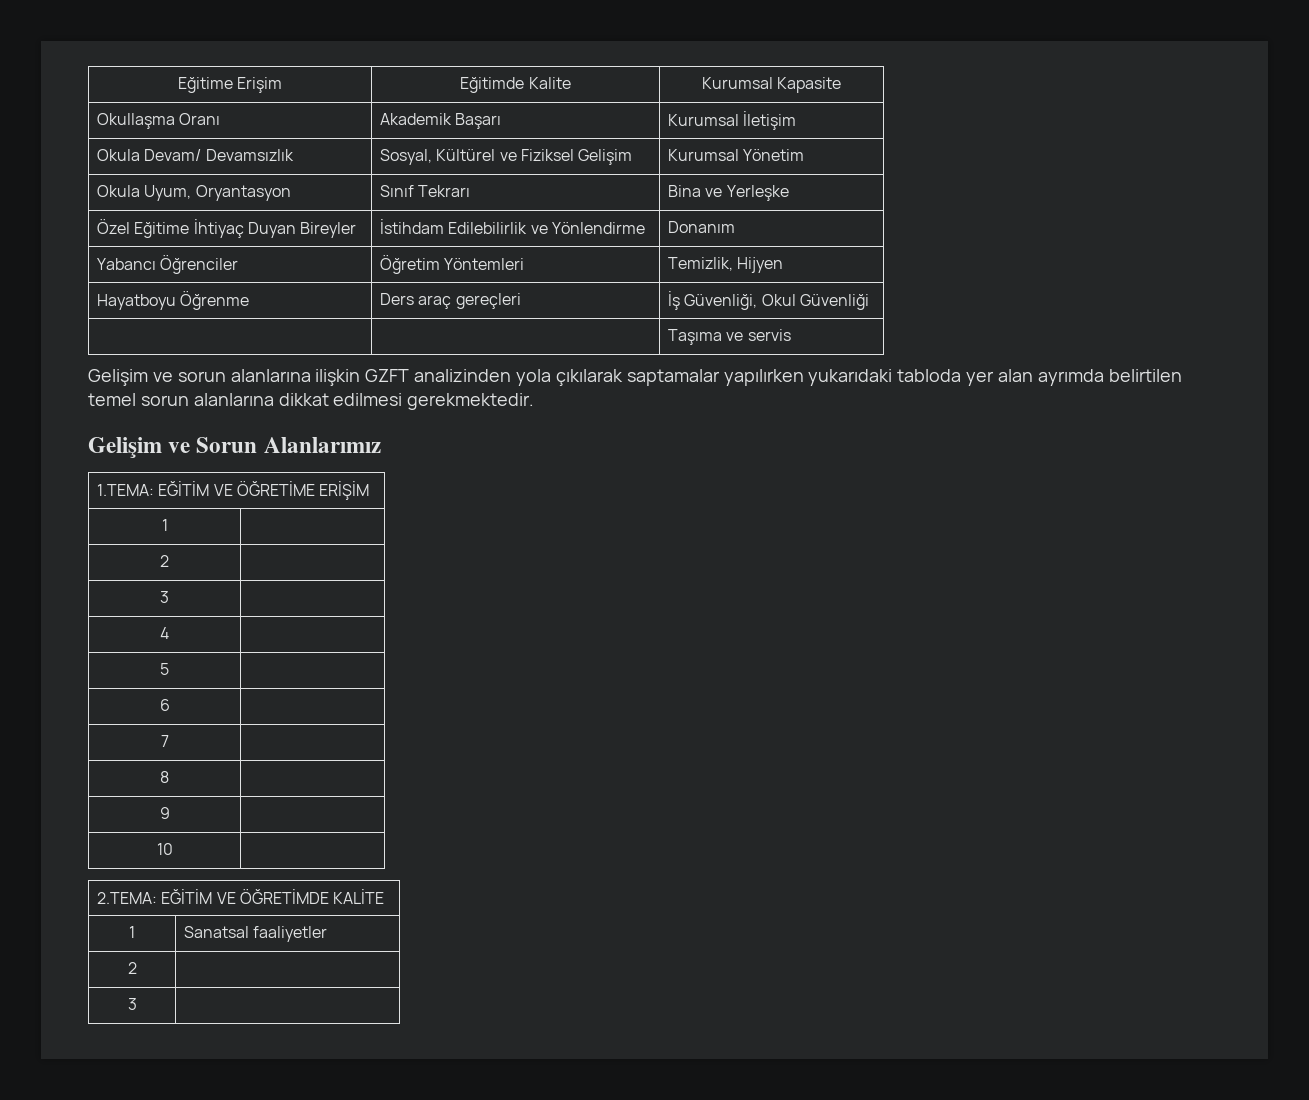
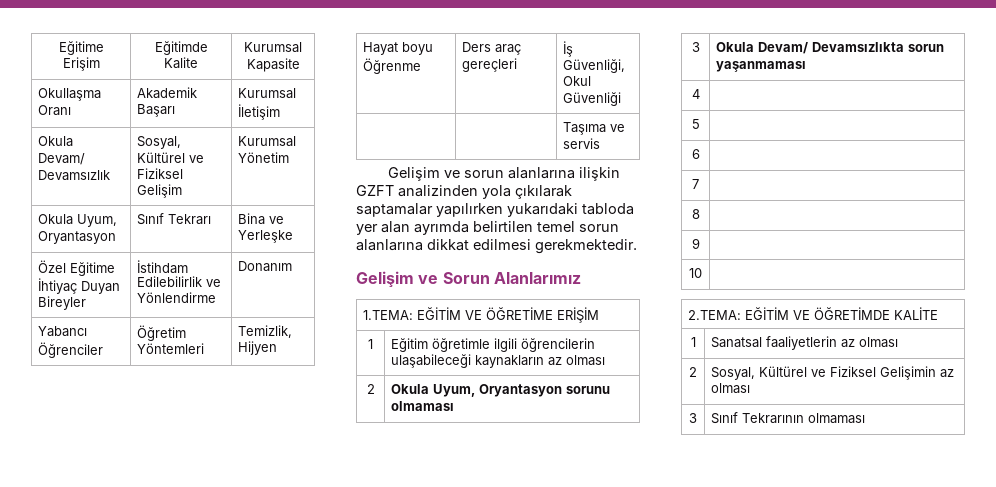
- Hayatboyu Öğrenme | Ders araç gereçleri | İş Güvenliği, Okul Güvenliği
+ Hayat boyu Öğrenme | Ders araç gereçleri | İş Güvenliği, Okul Güvenliği
  1.TEMA: EĞİTİM VE ÖĞRETİME ERİŞİM
- 1 |
- 2 |
- 3 |
+ 1 | Eğitim öğretimle ilgili öğrencilerin ulaşabileceği kaynakların az olması
+ 2 | Okula Uyum, Oryantasyon sorunu olmaması
+ 3 | Okula Devam/ Devamsızlıkta sorun yaşanmaması
- 1 | Sanatsal faaliyetler
- 2 |
- 3 |
+ 1 | Sanatsal faaliyetlerin az olması
+ 2 | Sosyal, Kültürel ve Fiziksel Gelişimin az olması
+ 3 | Sınıf Tekrarının olmaması

